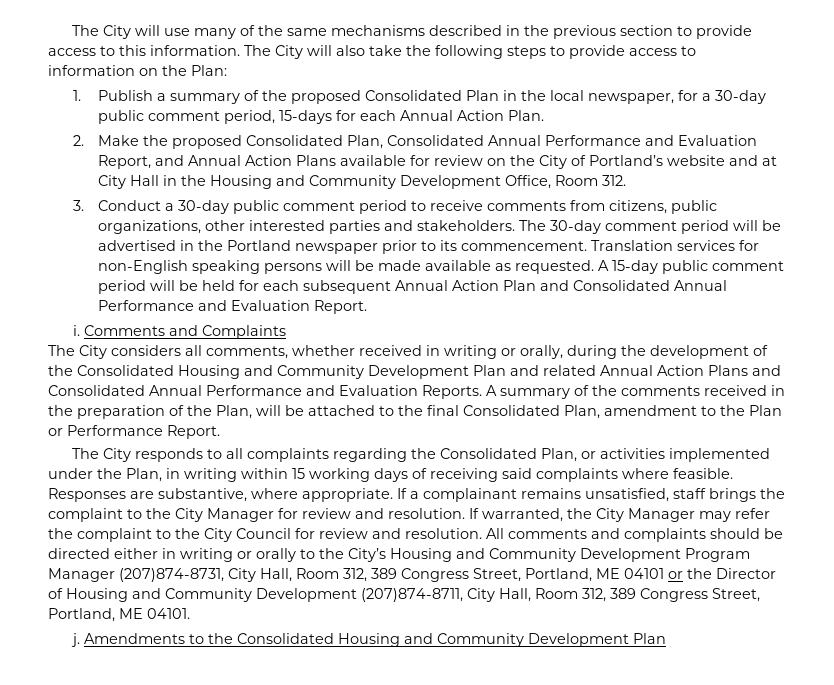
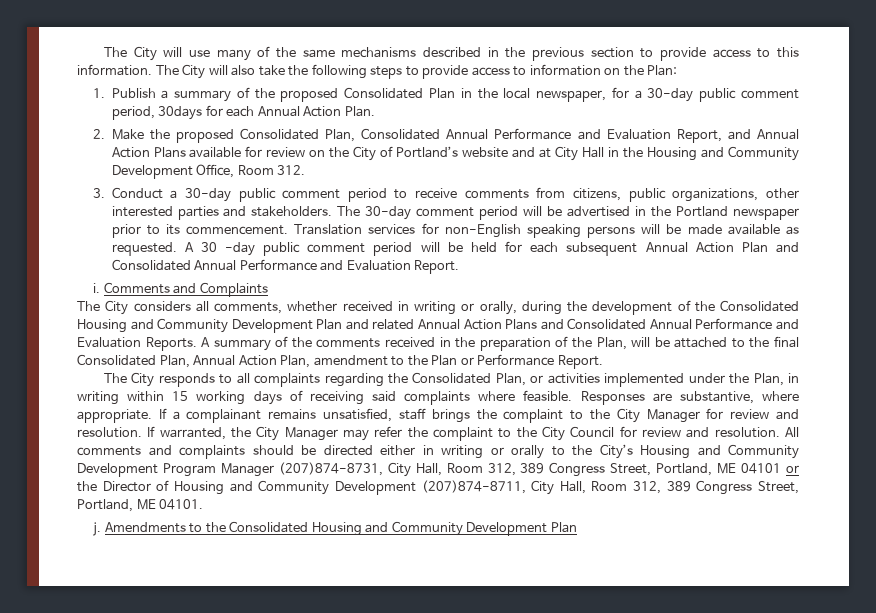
- 1. Publish a summary of the proposed Consolidated Plan in the local newspaper, for a 30-day public comment period, 15-days for each Annual Action Plan.
+ 1. Publish a summary of the proposed Consolidated Plan in the local newspaper, for a 30-day public comment period, 30days for each Annual Action Plan.
- A 15-day public comment period will be held for each subsequent Annual Action Plan and Consolidated Annual Performance and Evaluation Report.
+ A 30 -day public comment period will be held for each subsequent Annual Action Plan and Consolidated Annual Performance and Evaluation Report.
- A summary of the comments received in the preparation of the Plan, will be attached to the final Consolidated Plan, amendment to the Plan or Performance Report.
+ A summary of the comments received in the preparation of the Plan, will be attached to the final Consolidated Plan, Annual Action Plan, amendment to the Plan or Performance Report.

